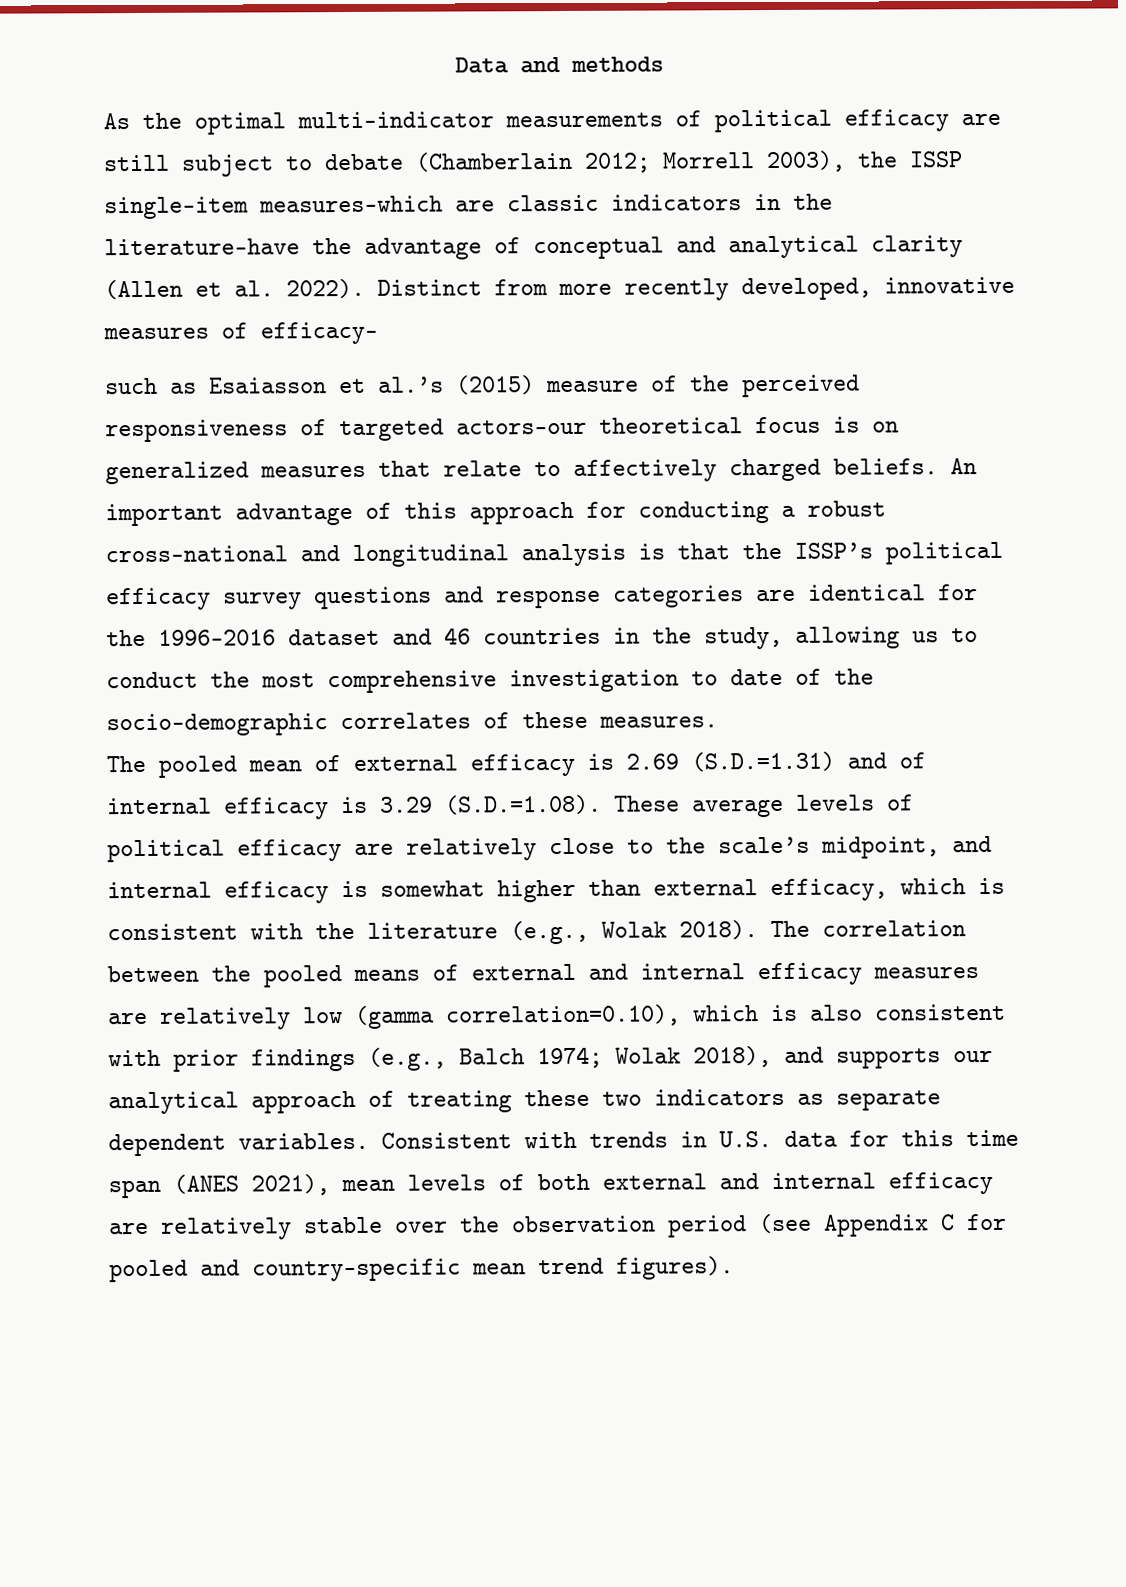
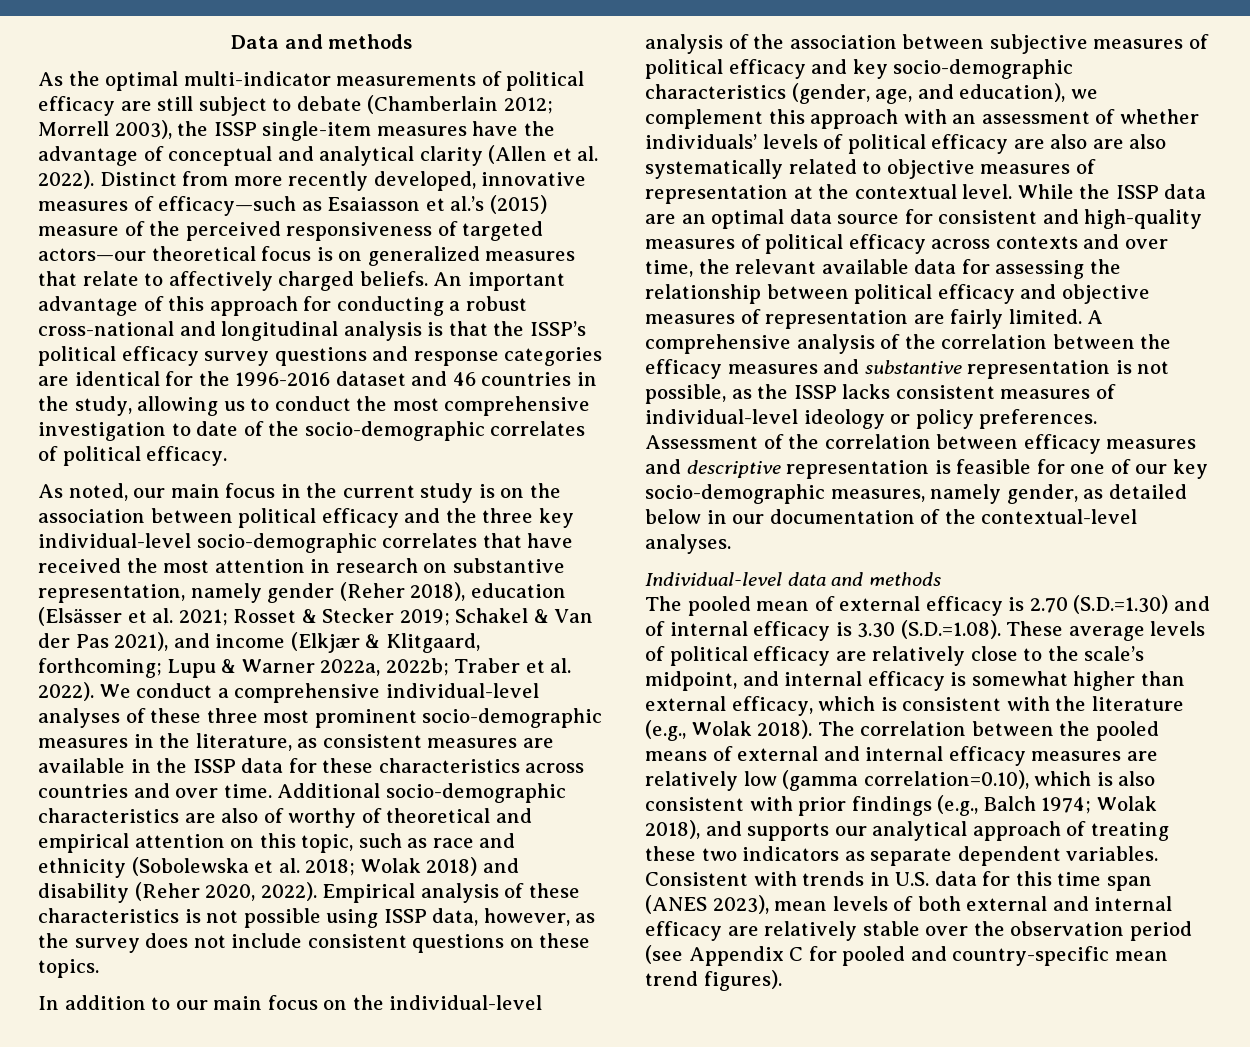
- As the optimal multi-indicator measurements of political efficacy are still subject to debate (Chamberlain 2012; Morrell 2003), the ISSP single-item measures—which are classic indicators in the literature—have the advantage of conceptual and analytical clarity (Allen et al. 2022).
+ As the optimal multi-indicator measurements of political efficacy are still subject to debate (Chamberlain 2012; Morrell 2003), the ISSP single-item measures have the advantage of conceptual and analytical clarity (Allen et al. 2022).
- Distinct from more recently developed, innovative measures of efficacy—
- such as Esaiasson et al.’s (2015) measure of the perceived responsiveness of targeted actors—our theoretical focus is on generalized measures that relate to affectively charged beliefs.
+ Distinct from more recently developed, innovative measures of efficacy—such as Esaiasson et al.’s (2015) measure of the perceived responsiveness of targeted actors—our theoretical focus is on generalized measures that relate to affectively charged beliefs.
- An important advantage of this approach for conducting a robust cross-national and longitudinal analysis is that the ISSP’s political efficacy survey questions and response categories are identical for the 1996-2016 dataset and 46 countries in the study, allowing us to conduct the most comprehensive investigation to date of the socio-demographic correlates of these measures.
+ An important advantage of this approach for conducting a robust cross-national and longitudinal analysis is that the ISSP’s political efficacy survey questions and response categories are identical for the 1996-2016 dataset and 46 countries in the study, allowing us to conduct the most comprehensive investigation to date of the socio-demographic correlates of political efficacy.
+ As noted, our main focus in the current study is on the association between political efficacy and the three key individual-level socio-demographic correlates that have received the most attention in research on substantive representation, namely gender (Reher 2018), education (Elsässer et al. 2021; Rosset & Stecker 2019; Schakel & Van der Pas 2021), and income (Elkjær & Klitgaard, forthcoming; Lupu & Warner 2022a, 2022b; Traber et al. 2022). We conduct a comprehensive individual-level analyses of these three most prominent socio-demographic measures in the literature, as consistent measures are available in the ISSP data for these characteristics across countries and over time. Additional socio-demographic characteristics are also of worthy of theoretical and empirical attention on this topic, such as race and ethnicity (Sobolewska et al. 2018; Wolak 2018) and disability (Reher 2020, 2022). Empirical analysis of these characteristics is not possible using ISSP data, however, as the survey does not include consistent questions on these topics.
+ In addition to our main focus on the individual-level analysis of the association between subjective measures of political efficacy and key socio-demographic characteristics (gender, age, and education), we complement this approach with an assessment of whether individuals’ levels of political efficacy are also are also systematically related to objective measures of representation at the contextual level. While the ISSP data are an optimal data source for consistent and high-quality measures of political efficacy across contexts and over time, the relevant available data for assessing the relationship between political efficacy and objective measures of representation are fairly limited. A comprehensive analysis of the correlation between the efficacy measures and substantive representation is not possible, as the ISSP lacks consistent measures of individual-level ideology or policy preferences. Assessment of the correlation between efficacy measures and descriptive representation is feasible for one of our key socio-demographic measures, namely gender, as detailed below in our documentation of the contextual-level analyses.
+ Individual-level data and methods
- The pooled mean of external efficacy is 2.69 (S.D.=1.31) and of internal efficacy is 3.29 (S.D.=1.08). These average levels of political efficacy are relatively close to the scale’s midpoint, and internal efficacy is somewhat higher than external efficacy, which is consistent with the literature (e.g., Wolak 2018).
+ The pooled mean of external efficacy is 2.70 (S.D.=1.30) and of internal efficacy is 3.30 (S.D.=1.08). These average levels of political efficacy are relatively close to the scale’s midpoint, and internal efficacy is somewhat higher than external efficacy, which is consistent with the literature (e.g., Wolak 2018).
- Consistent with trends in U.S. data for this time span (ANES 2021), mean levels of both external and internal efficacy are relatively stable over the observation period (see Appendix C for pooled and country-specific mean trend figures).
+ Consistent with trends in U.S. data for this time span (ANES 2023), mean levels of both external and internal efficacy are relatively stable over the observation period (see Appendix C for pooled and country-specific mean trend figures).

